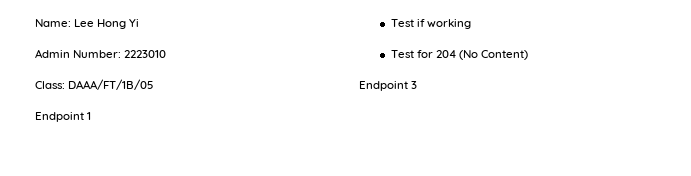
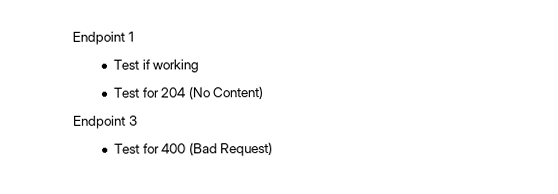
- Name: Lee Hong Yi
- Admin Number: 2223010
- Class: DAAA/FT/1B/05
+ Test for 400 (Bad Request)

